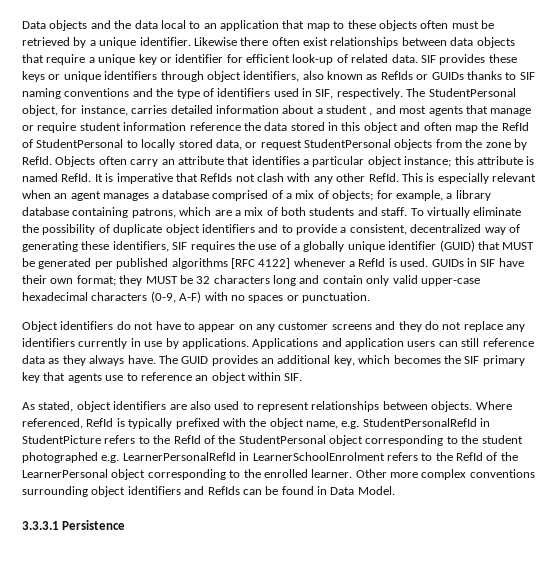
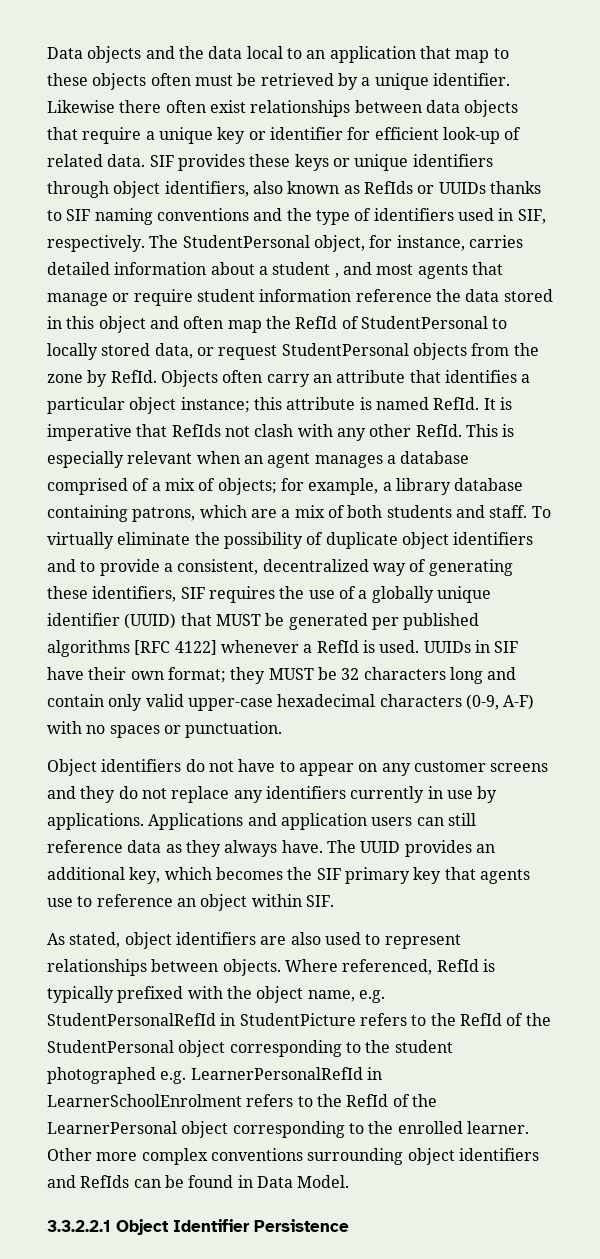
- SIF provides these keys or unique identifiers through object identifiers, also known as RefIds or GUIDs thanks to SIF naming conventions and the type of identifiers used in SIF, respectively.
+ SIF provides these keys or unique identifiers through object identifiers, also known as RefIds or UUIDs thanks to SIF naming conventions and the type of identifiers used in SIF, respectively.
- To virtually eliminate the possibility of duplicate object identifiers and to provide a consistent, decentralized way of generating these identifiers, SIF requires the use of a globally unique identifier (GUID) that MUST be generated per published algorithms [RFC 4122] whenever a RefId is used.
+ To virtually eliminate the possibility of duplicate object identifiers and to provide a consistent, decentralized way of generating these identifiers, SIF requires the use of a globally unique identifier (UUID) that MUST be generated per published algorithms [RFC 4122] whenever a RefId is used.
- GUIDs in SIF have their own format; they MUST be 32 characters long and contain only valid upper-case hexadecimal characters (0-9, A-F) with no spaces or punctuation.
+ UUIDs in SIF have their own format; they MUST be 32 characters long and contain only valid upper-case hexadecimal characters (0-9, A-F) with no spaces or punctuation.
- The GUID provides an additional key, which becomes the SIF primary key that agents use to reference an object within SIF.
+ The UUID provides an additional key, which becomes the SIF primary key that agents use to reference an object within SIF.
- 3.3.3.1 Persistence
+ 3.3.2.2.1 Object Identifier Persistence

